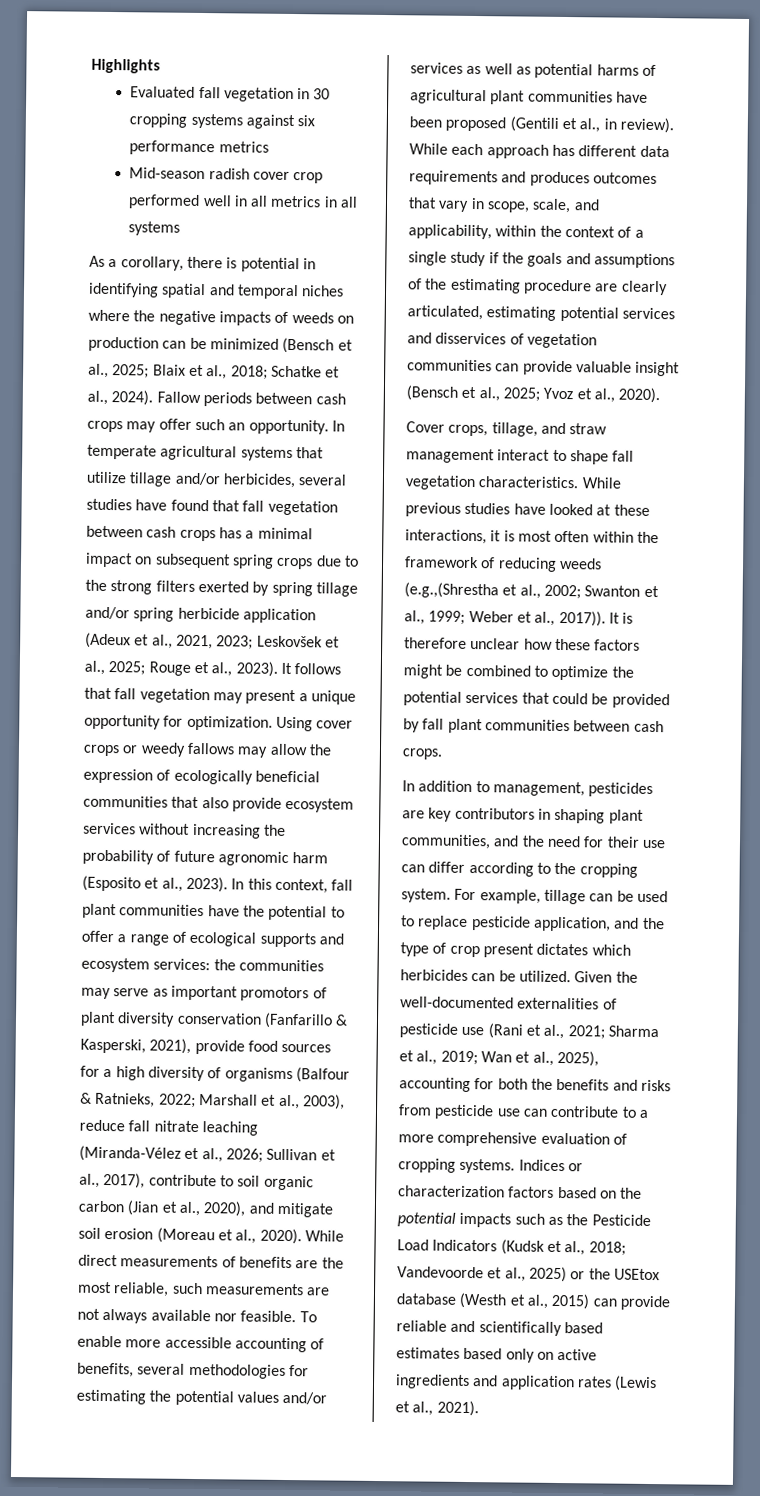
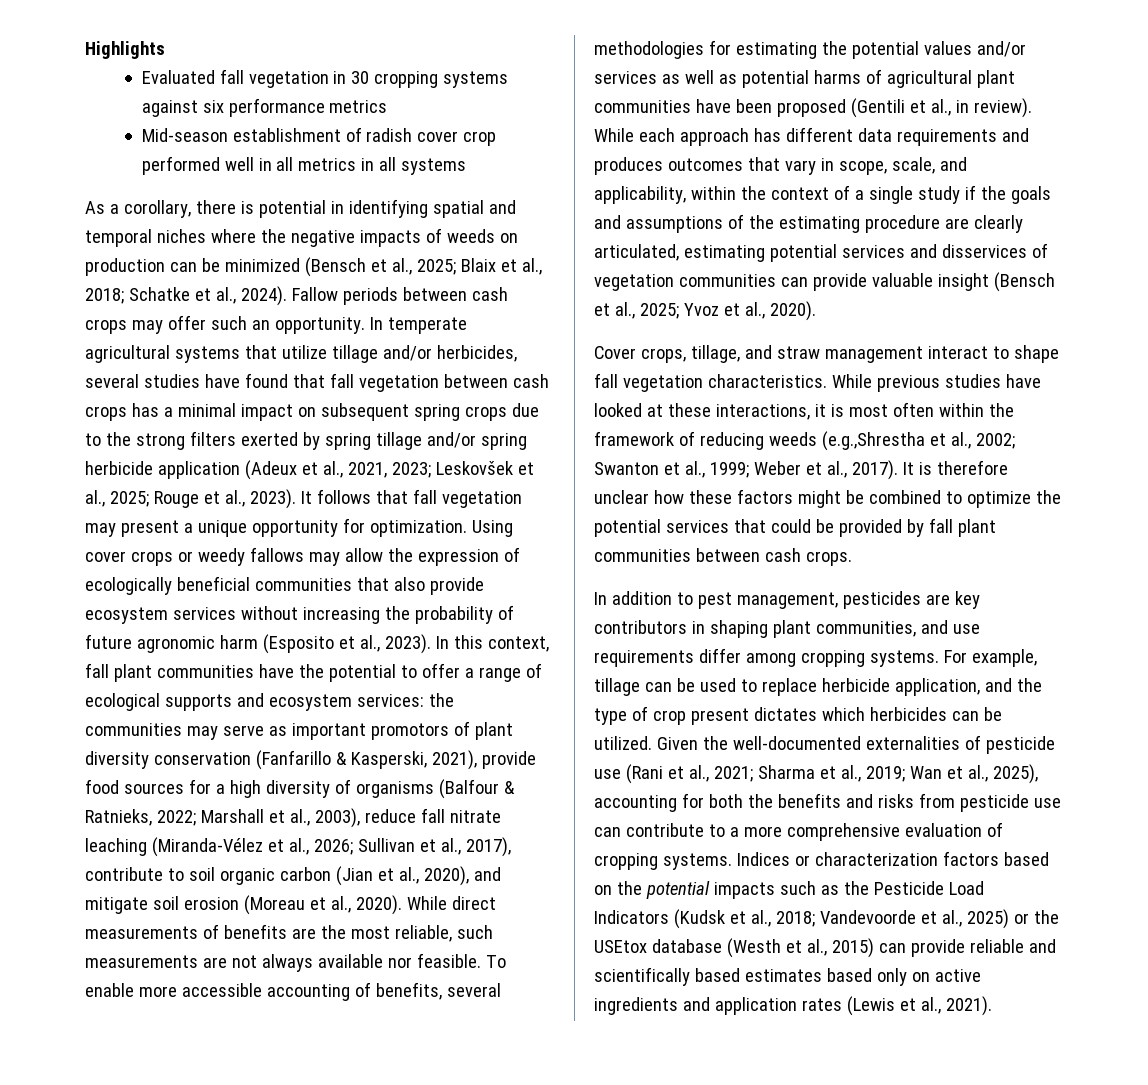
- Mid-season radish cover crop performed well in all metrics in all systems
+ Mid-season establishment of radish cover crop performed well in all metrics in all systems
- While previous studies have looked at these interactions, it is most often within the framework of reducing weeds (e.g.,(Shrestha et al., 2002; Swanton et al., 1999; Weber et al., 2017)).
+ While previous studies have looked at these interactions, it is most often within the framework of reducing weeds (e.g.,Shrestha et al., 2002; Swanton et al., 1999; Weber et al., 2017).
- In addition to management, pesticides are key contributors in shaping plant communities, and the need for their use can differ according to the cropping system.
+ In addition to pest management, pesticides are key contributors in shaping plant communities, and use requirements differ among cropping systems.
- For example, tillage can be used to replace pesticide application, and the type of crop present dictates which herbicides can be utilized.
+ For example, tillage can be used to replace herbicide application, and the type of crop present dictates which herbicides can be utilized.

